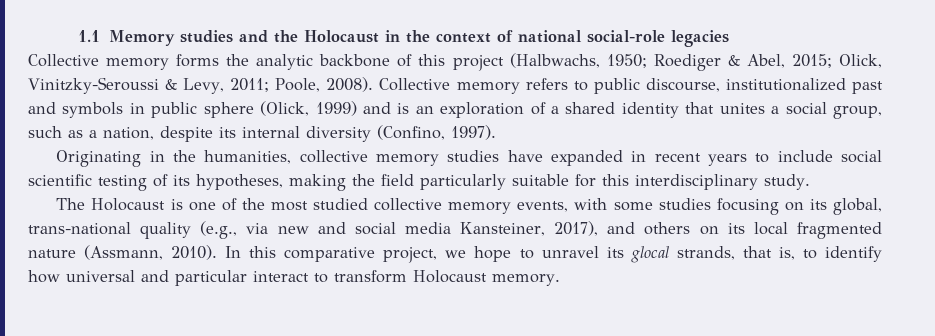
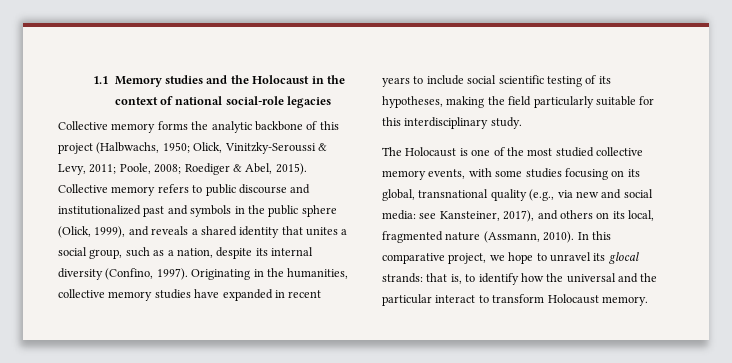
- Collective memory forms the analytic backbone of this project (Halbwachs, 1950; Roediger & Abel, 2015; Olick, Vinitzky-Seroussi & Levy, 2011; Poole, 2008).
+ Collective memory forms the analytic backbone of this project (Halbwachs, 1950; Olick, Vinitzky-Seroussi & Levy, 2011; Poole, 2008; Roediger & Abel, 2015).
- Collective memory refers to public discourse, institutionalized past and symbols in public sphere (Olick, 1999) and is an exploration of a shared identity that unites a social group, such as a nation, despite its internal diversity (Confino, 1997).
- Originating in the humanities, collective memory studies have expanded in recent years to include social scientific testing of its hypotheses, making the field particularly suitable for this interdisciplinary study.
+ Collective memory refers to public discourse and institutionalized past and symbols in the public sphere (Olick, 1999), and reveals a shared identity that unites a social group, such as a nation, despite its internal diversity (Confino, 1997). Originating in the humanities, collective memory studies have expanded in recent years to include social scientific testing of its hypotheses, making the field particularly suitable for this interdisciplinary study.
- The Holocaust is one of the most studied collective memory events, with some studies focusing on its global, trans-national quality (e.g., via new and social media Kansteiner, 2017), and others on its local fragmented nature (Assmann, 2010).
+ The Holocaust is one of the most studied collective memory events, with some studies focusing on its global, transnational quality (e.g., via new and social media: see Kansteiner, 2017), and others on its local, fragmented nature (Assmann, 2010).
- In this comparative project, we hope to unravel its glocal strands, that is, to identify how universal and particular interact to transform Holocaust memory.
+ In this comparative project, we hope to unravel its glocal strands: that is, to identify how the universal and the particular interact to transform Holocaust memory.

